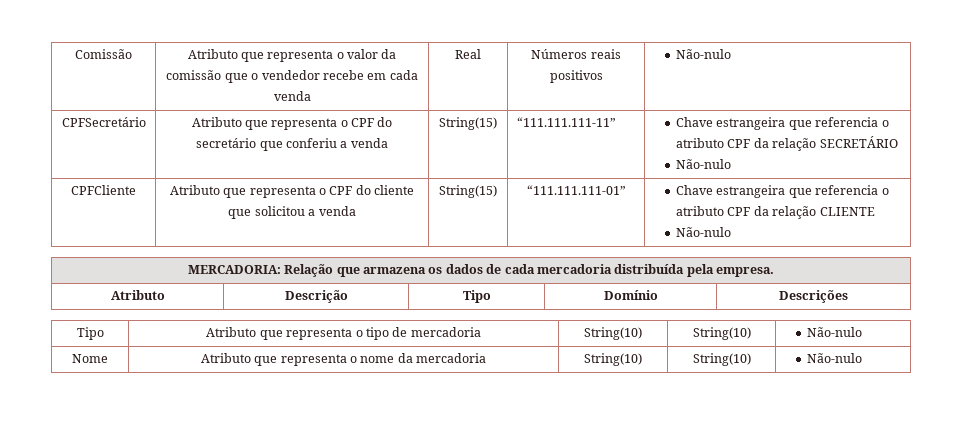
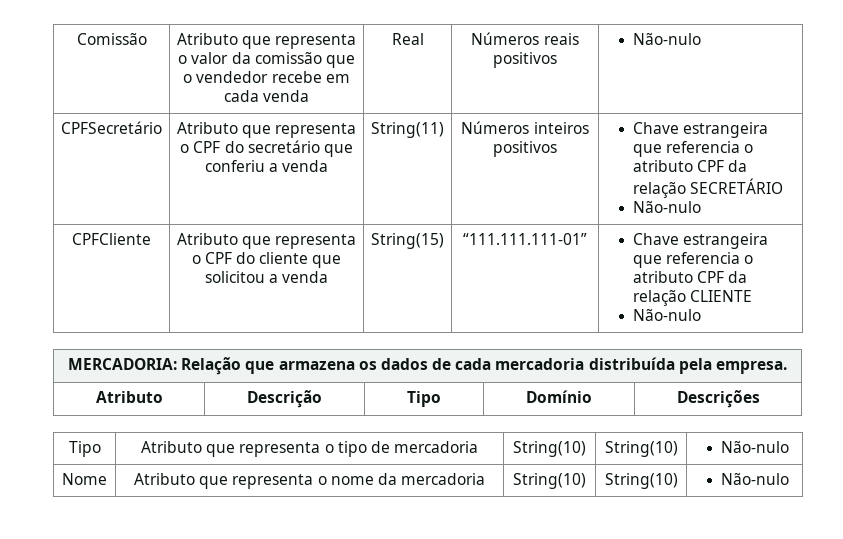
- CPFSecretário | Atributo que representa o CPF do secretário que conferiu a venda | String(15) | “111.111.111-11” | Chave estrangeira que referencia o atributo CPF da relação SECRETÁRIO
+ CPFSecretário | Atributo que representa o CPF do secretário que conferiu a venda | String(11) | Números inteiros positivos | Chave estrangeira que referencia o atributo CPF da relação SECRETÁRIO

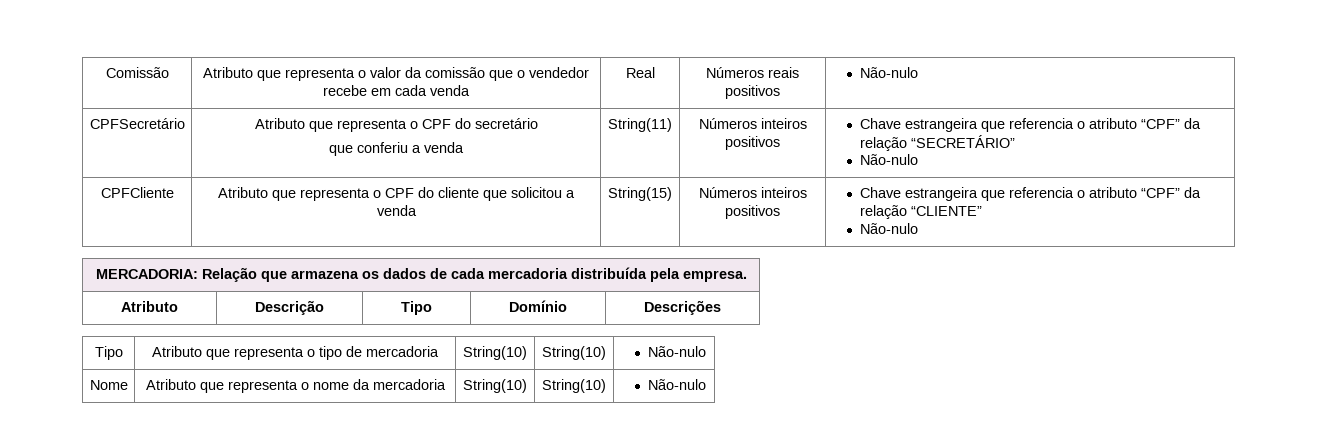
- CPFSecretário | Atributo que representa o CPF do secretário que conferiu a venda | String(11) | Números inteiros positivos | Chave estrangeira que referencia o atributo CPF da relação SECRETÁRIO
+ CPFSecretário | Atributo que representa o CPF do secretário
+ que conferiu a venda | String(11) | Números inteiros positivos | Chave estrangeira que referencia o atributo “CPF” da relação “SECRETÁRIO”
- CPFCliente | Atributo que representa o CPF do cliente que solicitou a venda | String(15) | “111.111.111-01” | Chave estrangeira que referencia o atributo CPF da relação CLIENTE
+ CPFCliente | Atributo que representa o CPF do cliente que solicitou a venda | String(15) | Números inteiros positivos | Chave estrangeira que referencia o atributo “CPF” da relação “CLIENTE”

